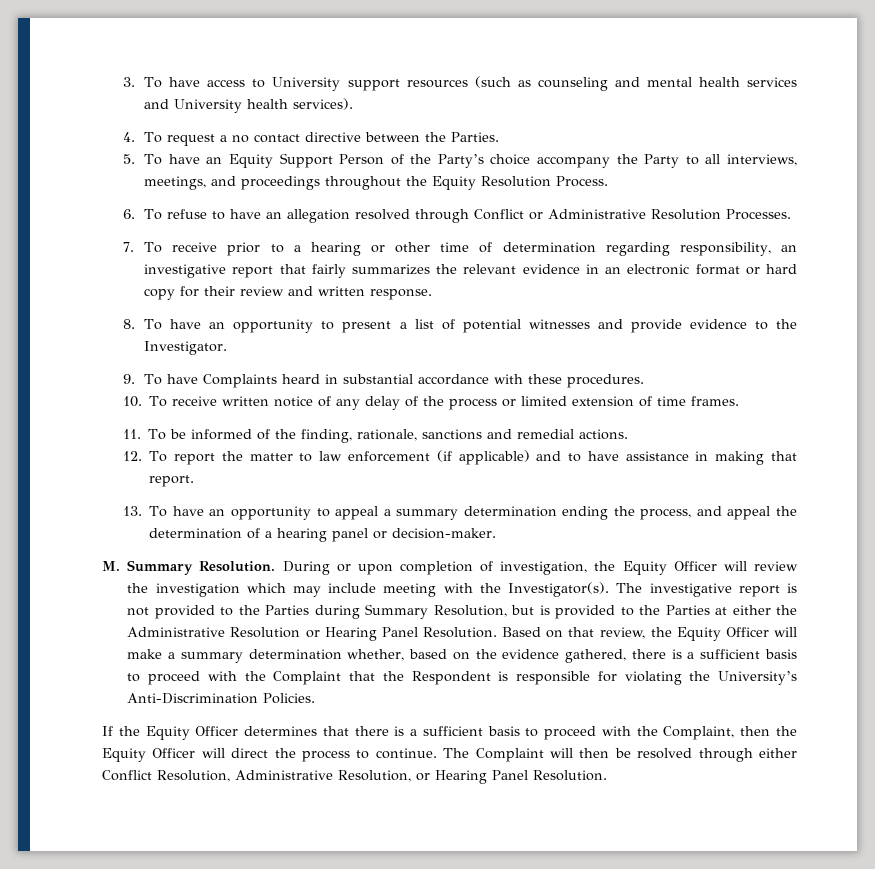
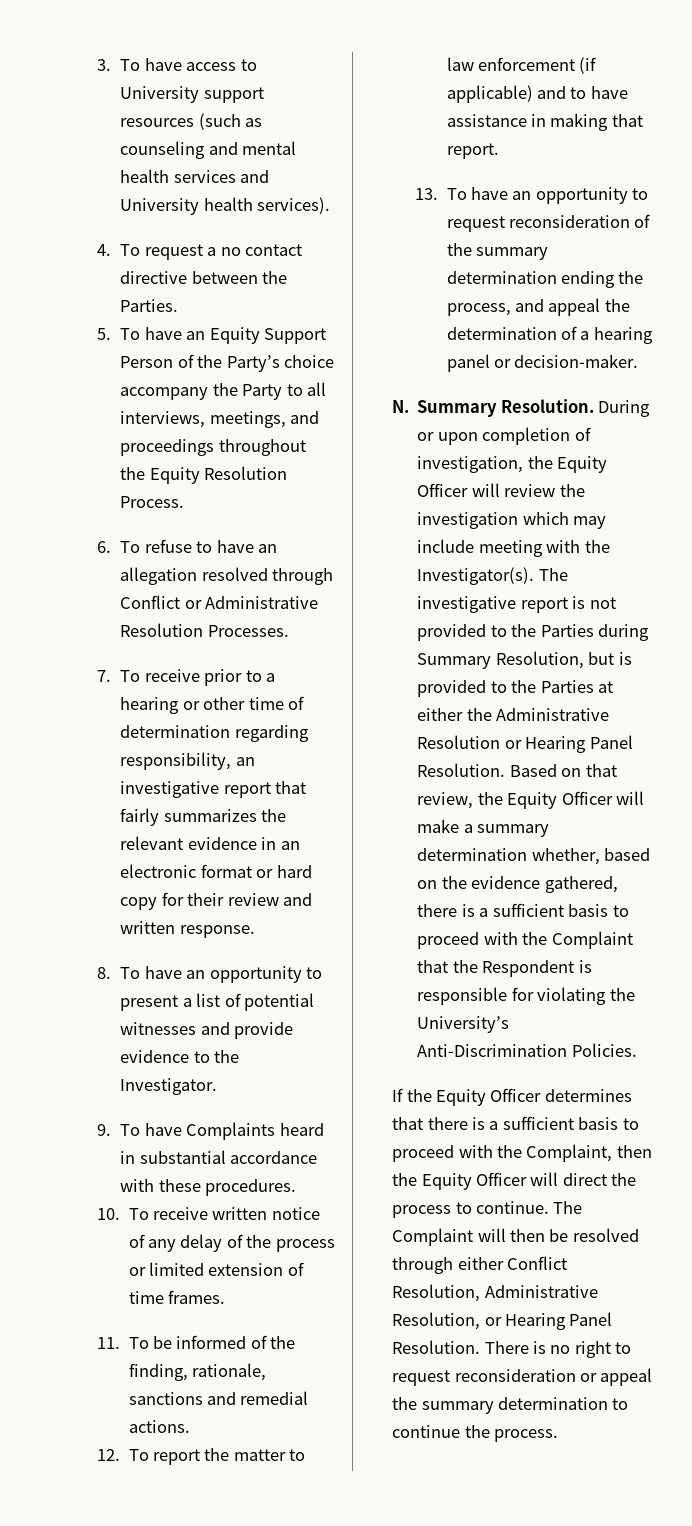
- 13. To have an opportunity to appeal a summary determination ending the process, and appeal the determination of a hearing panel or decision-maker.
+ 13. To have an opportunity to request reconsideration of the summary determination ending the process, and appeal the determination of a hearing panel or decision-maker.
- M. Summary Resolution.
+ N. Summary Resolution.
+ There is no right to request reconsideration or appeal the summary determination to continue the process.

